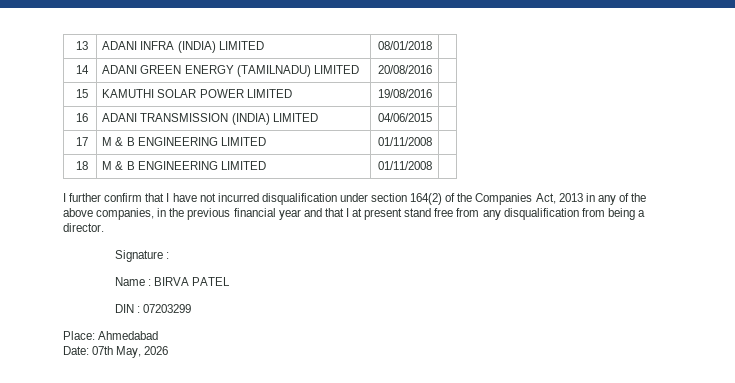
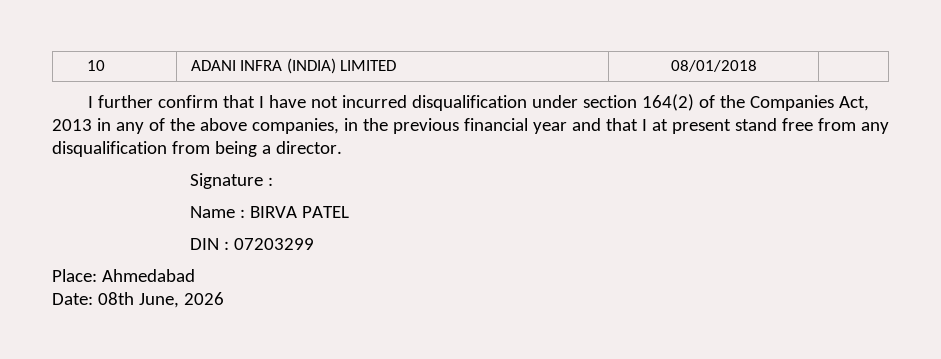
- 13 | ADANI INFRA (INDIA) LIMITED | 08/01/2018 |
+ 10 | ADANI INFRA (INDIA) LIMITED | 08/01/2018 |
- 14 | ADANI GREEN ENERGY (TAMILNADU) LIMITED | 20/08/2016 |
- 15 | KAMUTHI SOLAR POWER LIMITED | 19/08/2016 |
- 16 | ADANI TRANSMISSION (INDIA) LIMITED | 04/06/2015 |
- 17 | M & B ENGINEERING LIMITED | 01/11/2008 |
- 18 | M & B ENGINEERING LIMITED | 01/11/2008 |
- Date: 07th May, 2026
+ Date: 08th June, 2026

